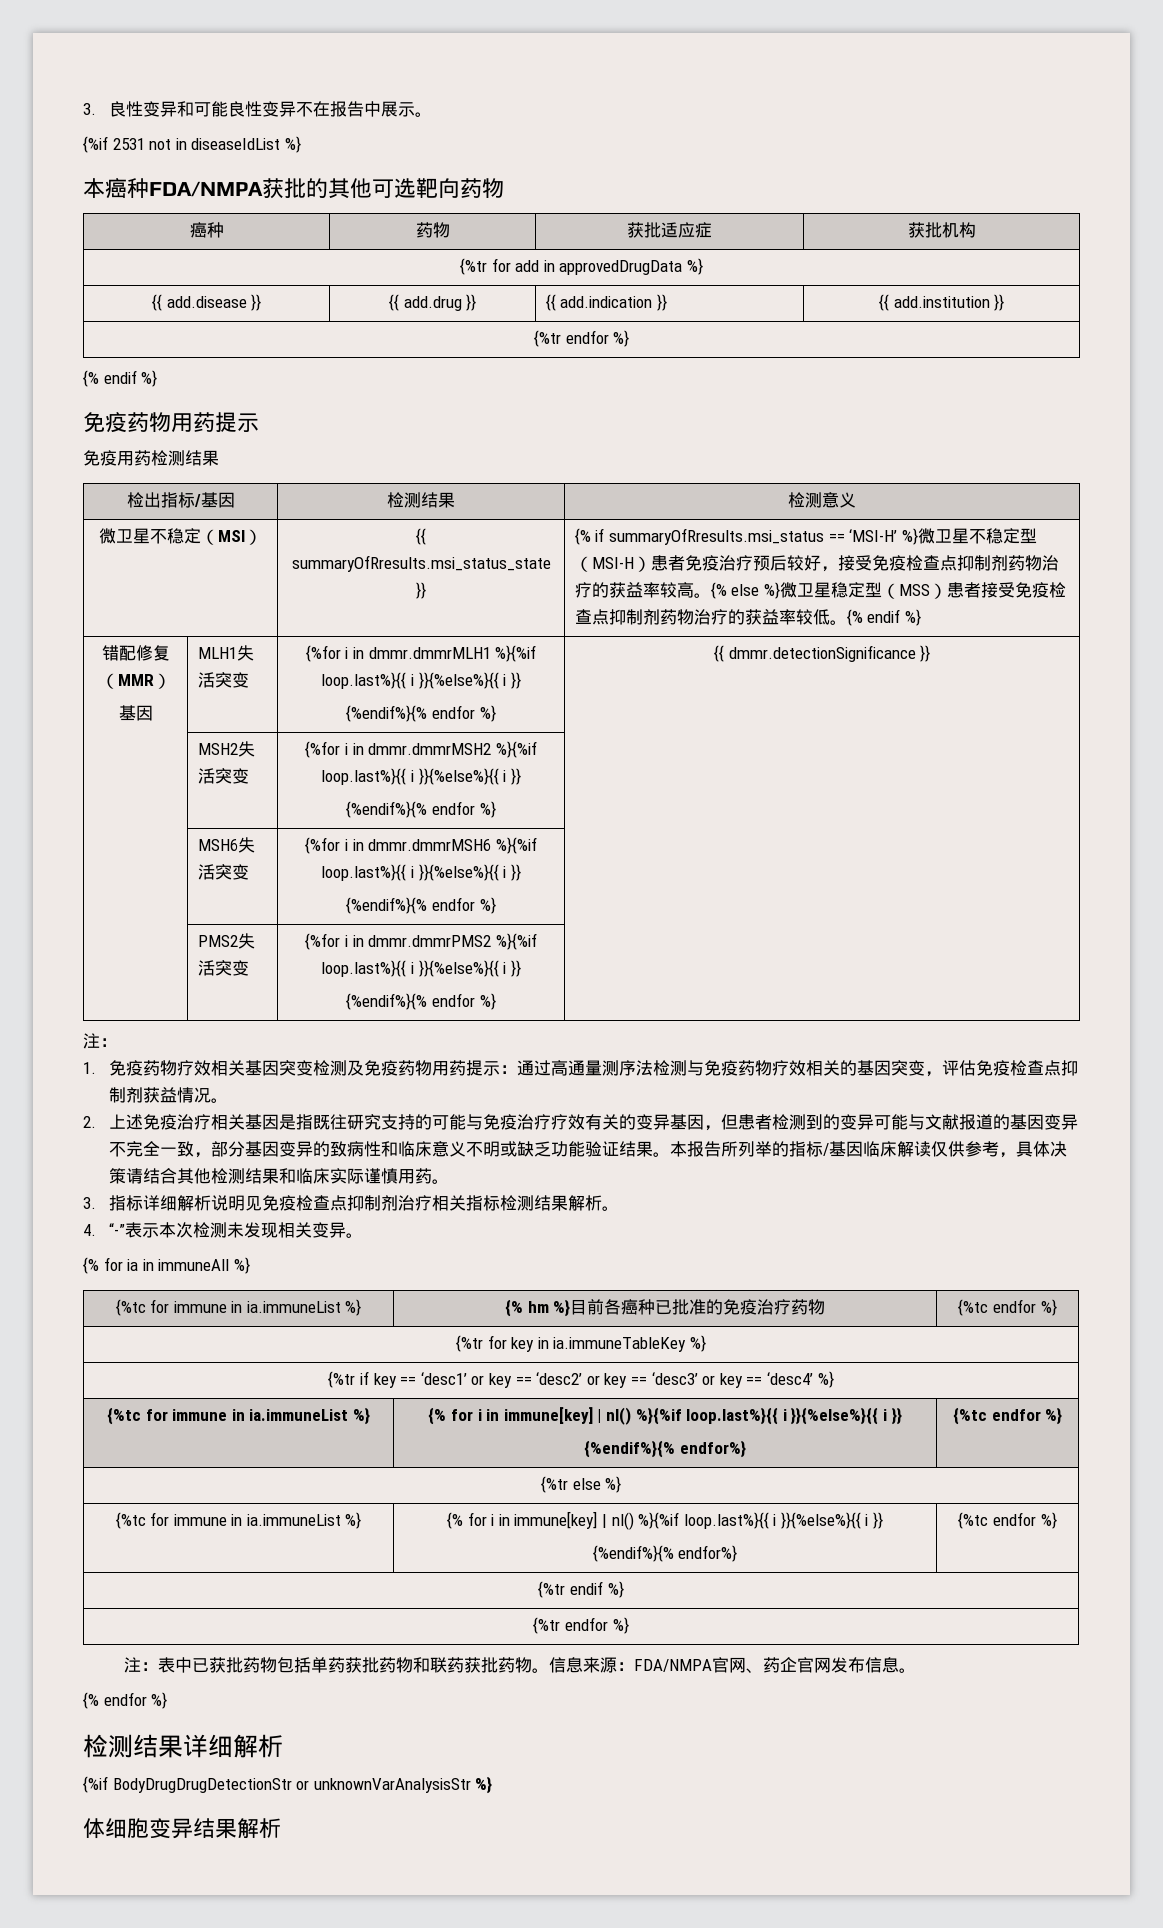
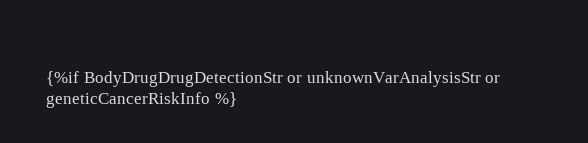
- 3.良性变异和可能良性变异不在报告中展示。
- {%if 2531 not in diseaseIdList %}
- 本癌种FDA/NMPA获批的其他可选靶向药物
- 癌种 | 药物 | 获批适应症 | 获批机构
- {%tr for add in approvedDrugData %}
- {{ add.disease }} | {{ add.drug }} | {{ add.indication }} | {{ add.institution }}
- {%tr endfor %}
- {% endif %}
- 免疫药物用药提示
- 免疫用药检测结果
- 检出指标/基因 | 检测结果 | 检测意义
- 微卫星不稳定（MSI） | {{ summaryOfRresults.msi_status_state }} | {% if summaryOfRresults.msi_status == ‘MSI-H’ %}微卫星不稳定型（MSI-H）患者免疫治疗预后较好，接受免疫检查点抑制剂药物治疗的获益率较高。{% else %}微卫星稳定型（MSS）患者接受免疫检查点抑制剂药物治疗的获益率较低。{% endif %}
- 错配修复（MMR）
- 基因 | MLH1失活突变 | {%for i in dmmr.dmmrMLH1 %}{%if loop.last%}{{ i }}{%else%}{{ i }}
- {%endif%}{% endfor %} | {{ dmmr.detectionSignificance }}
- | MSH2失活突变 | {%for i in dmmr.dmmrMSH2 %}{%if loop.last%}{{ i }}{%else%}{{ i }}
- {%endif%}{% endfor %} |
- | MSH6失活突变 | {%for i in dmmr.dmmrMSH6 %}{%if loop.last%}{{ i }}{%else%}{{ i }}
- {%endif%}{% endfor %} |
- | PMS2失活突变 | {%for i in dmmr.dmmrPMS2 %}{%if loop.last%}{{ i }}{%else%}{{ i }}
- {%endif%}{% endfor %} |
- 注：
- 1.免疫药物疗效相关基因突变检测及免疫药物用药提示：通过高通量测序法检测与免疫药物疗效相关的基因突变，评估免疫检查点抑制剂获益情况。
- 2.上述免疫治疗相关基因是指既往研究支持的可能与免疫治疗疗效有关的变异基因，但患者检测到的变异可能与文献报道的基因变异不完全一致，部分基因变异的致病性和临床意义不明或缺乏功能验证结果。本报告所列举的指标/基因临床解读仅供参考，具体决策请结合其他检测结果和临床实际谨慎用药。
- 3.指标详细解析说明见免疫检查点抑制剂治疗相关指标检测结果解析。
- 4. “-”表示本次检测未发现相关变异。
- {% for ia in immuneAll %}
- {%tc for immune in ia.immuneList %} | {% hm %}目前各癌种已批准的免疫治疗药物 | {%tc endfor %}
- {%tr for key in ia.immuneTableKey %}
- {%tr if key == ‘desc1’ or key == ‘desc2’ or key == ‘desc3’ or key == ‘desc4’ %}
- {%tc for immune in ia.immuneList %} | {% for i in immune[key] | nl() %}{%if loop.last%}{{ i }}{%else%}{{ i }}
- {%endif%}{% endfor%} | {%tc endfor %}
- {%tr else %}
- {%tc for immune in ia.immuneList %} | {% for i in immune[key] | nl() %}{%if loop.last%}{{ i }}{%else%}{{ i }}
- {%endif%}{% endfor%} | {%tc endfor %}
- {%tr endif %}
- {%tr endfor %}
- 注：表中已获批药物包括单药获批药物和联药获批药物。信息来源：FDA/NMPA官网、药企官网发布信息。
- {% endfor %}
- 检测结果详细解析
- {%if BodyDrugDrugDetectionStr or unknownVarAnalysisStr %}
- 体细胞变异结果解析
+ {%if BodyDrugDrugDetectionStr or unknownVarAnalysisStr or geneticCancerRiskInfo %}

